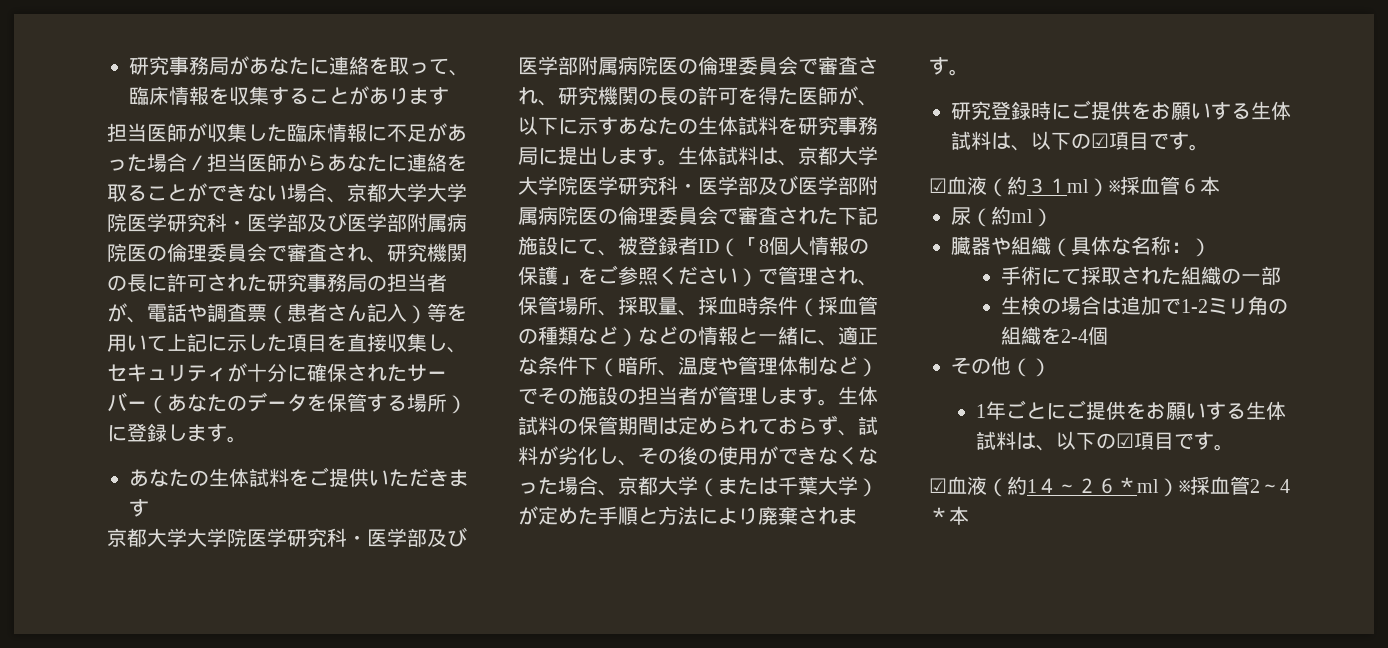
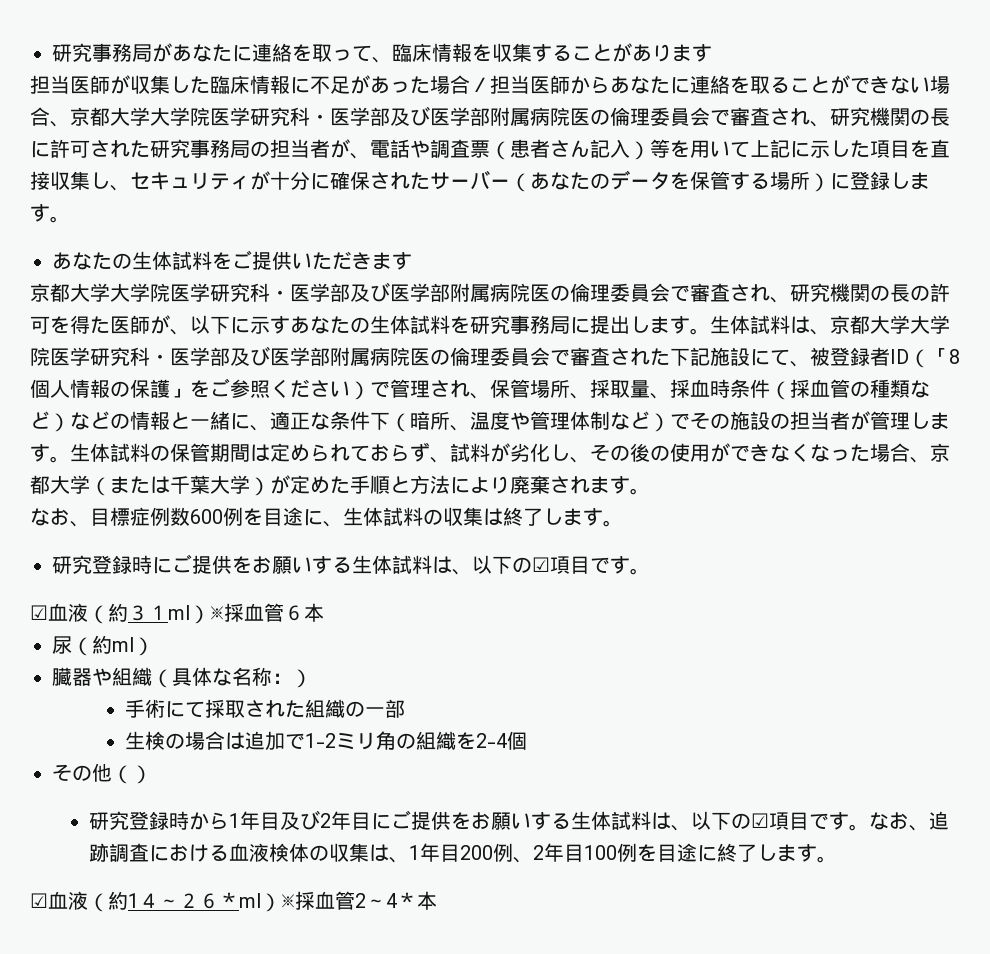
+ なお、目標症例数600例を目途に、生体試料の収集は終了します。
- 1年ごとにご提供をお願いする生体試料は、以下の☑項目です。
+ 研究登録時から1年目及び2年目にご提供をお願いする生体試料は、以下の☑項目です。なお、追跡調査における血液検体の収集は、1年目200例、2年目100例を目途に終了します。

